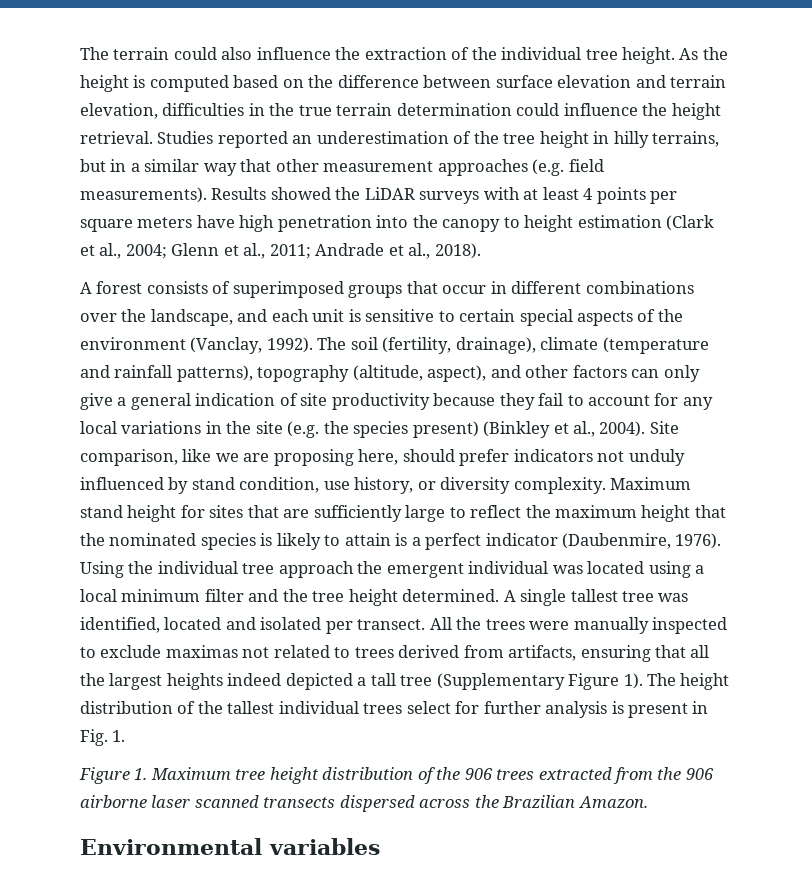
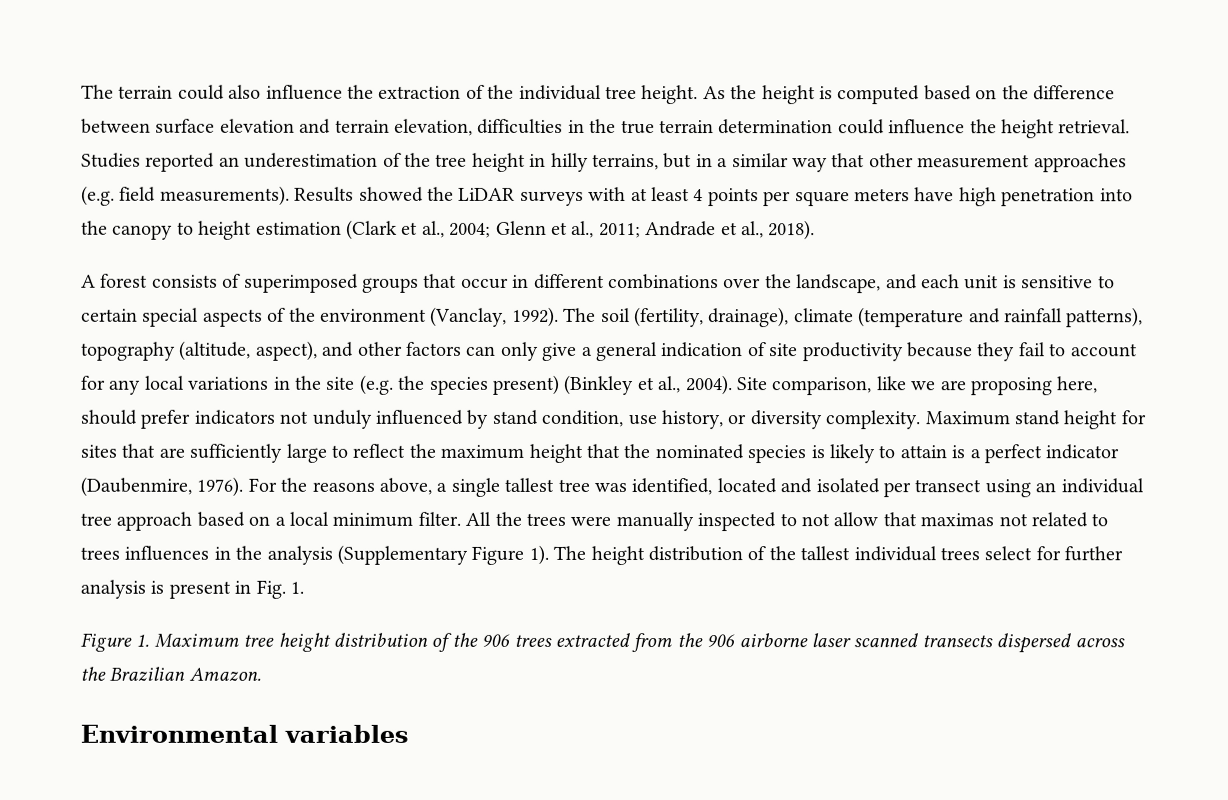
- Using the individual tree approach the emergent individual was located using a local minimum filter and the tree height determined. A single tallest tree was identified, located and isolated per transect.
+ For the reasons above, a single tallest tree was identified, located and isolated per transect using an individual tree approach based on a local minimum filter.
- All the trees were manually inspected to exclude maximas not related to trees derived from artifacts, ensuring that all the largest heights indeed depicted a tall tree (Supplementary Figure 1).
+ All the trees were manually inspected to not allow that maximas not related to trees influences in the analysis (Supplementary Figure 1).

